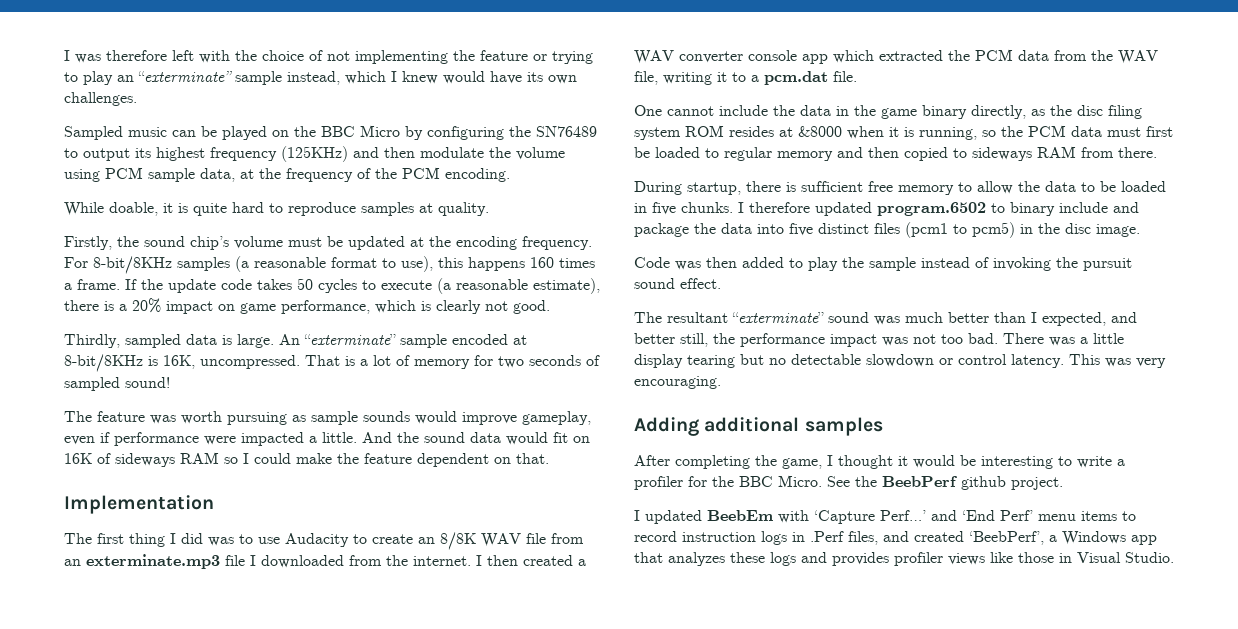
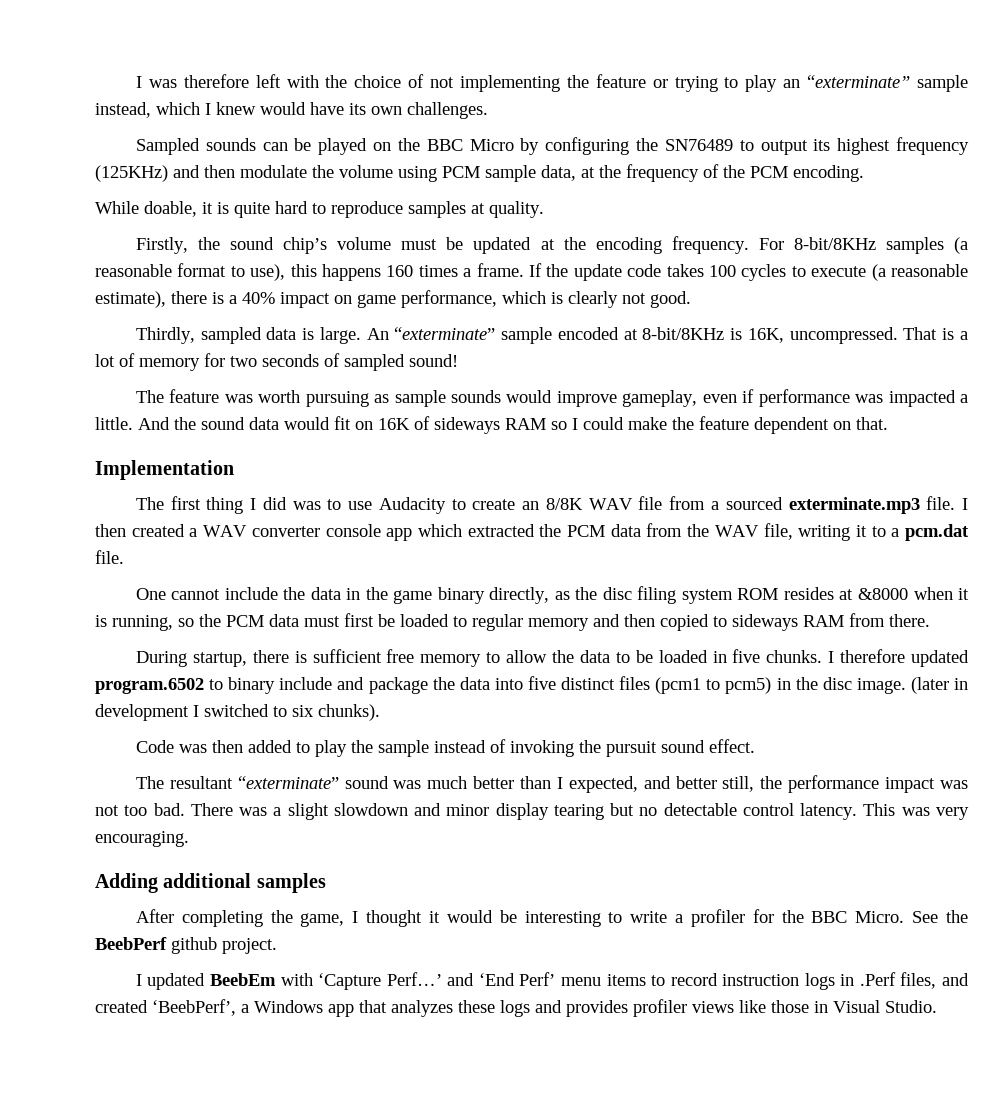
- Sampled music can be played on the BBC Micro by configuring the SN76489 to output its highest frequency (125KHz) and then modulate the volume using PCM sample data, at the frequency of the PCM encoding.
+ Sampled sounds can be played on the BBC Micro by configuring the SN76489 to output its highest frequency (125KHz) and then modulate the volume using PCM sample data, at the frequency of the PCM encoding.
- If the update code takes 50 cycles to execute (a reasonable estimate), there is a 20% impact on game performance, which is clearly not good.
+ If the update code takes 100 cycles to execute (a reasonable estimate), there is a 40% impact on game performance, which is clearly not good.
- The feature was worth pursuing as sample sounds would improve gameplay, even if performance were impacted a little.
+ The feature was worth pursuing as sample sounds would improve gameplay, even if performance was impacted a little.
- The first thing I did was to use Audacity to create an 8/8K WAV file from an exterminate.mp3 file I downloaded from the internet.
+ The first thing I did was to use Audacity to create an 8/8K WAV file from a sourced exterminate.mp3 file.
+ (later in development I switched to six chunks).
- There was a little display tearing but no detectable slowdown or control latency.
+ There was a slight slowdown and minor display tearing but no detectable control latency.

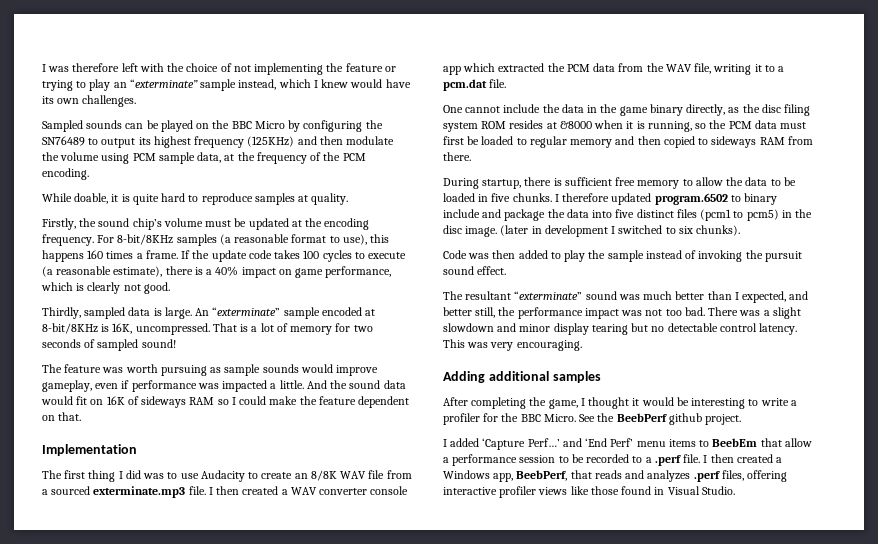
- I updated BeebEm with ‘Capture Perf…’ and ‘End Perf’ menu items to record instruction logs in .Perf files, and created ‘BeebPerf’, a Windows app that analyzes these logs and provides profiler views like those in Visual Studio.
+ I added ‘Capture Perf…’ and ‘End Perf’ menu items to BeebEm that allow a performance session to be recorded to a .perf file. I then created a Windows app, BeebPerf, that reads and analyzes .perf files, offering interactive profiler views like those found in Visual Studio.

